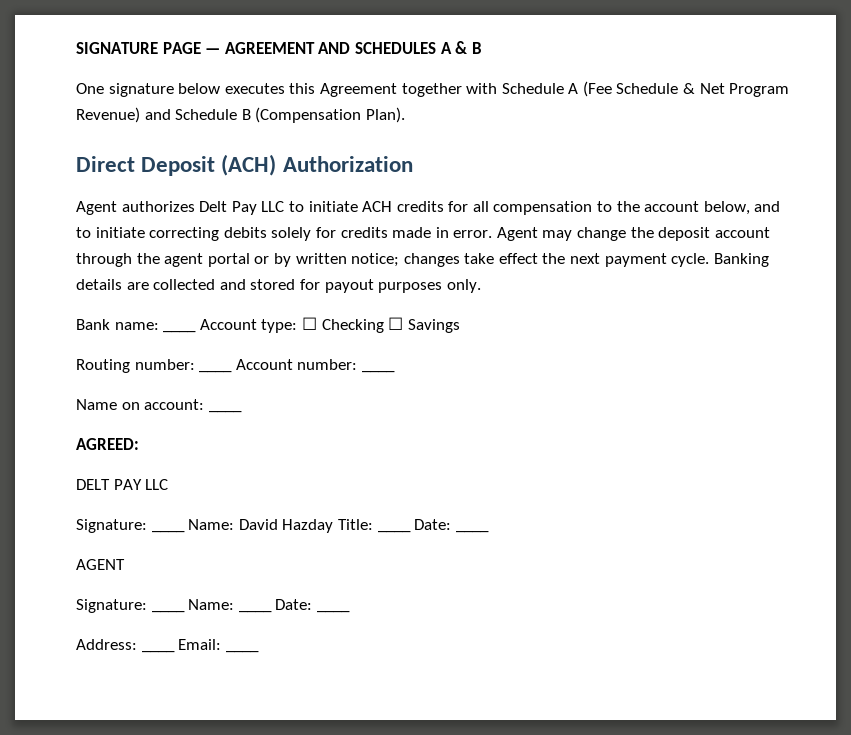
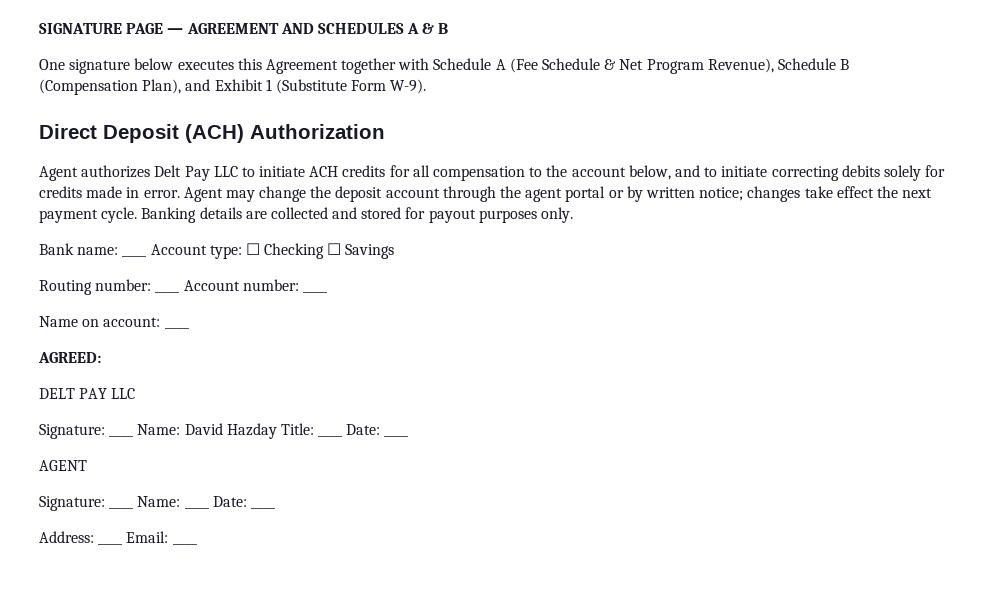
- One signature below executes this Agreement together with Schedule A (Fee Schedule & Net Program Revenue) and Schedule B (Compensation Plan).
+ One signature below executes this Agreement together with Schedule A (Fee Schedule & Net Program Revenue), Schedule B (Compensation Plan), and Exhibit 1 (Substitute Form W-9).

